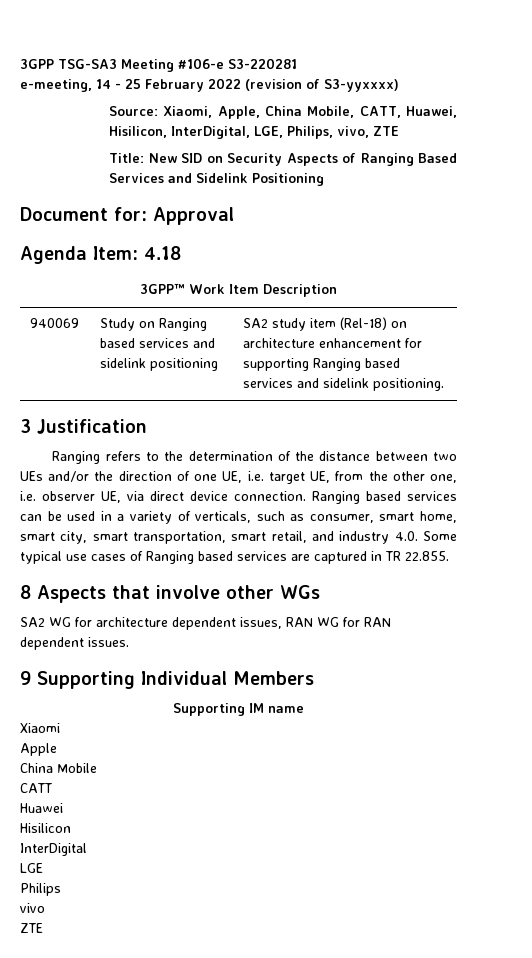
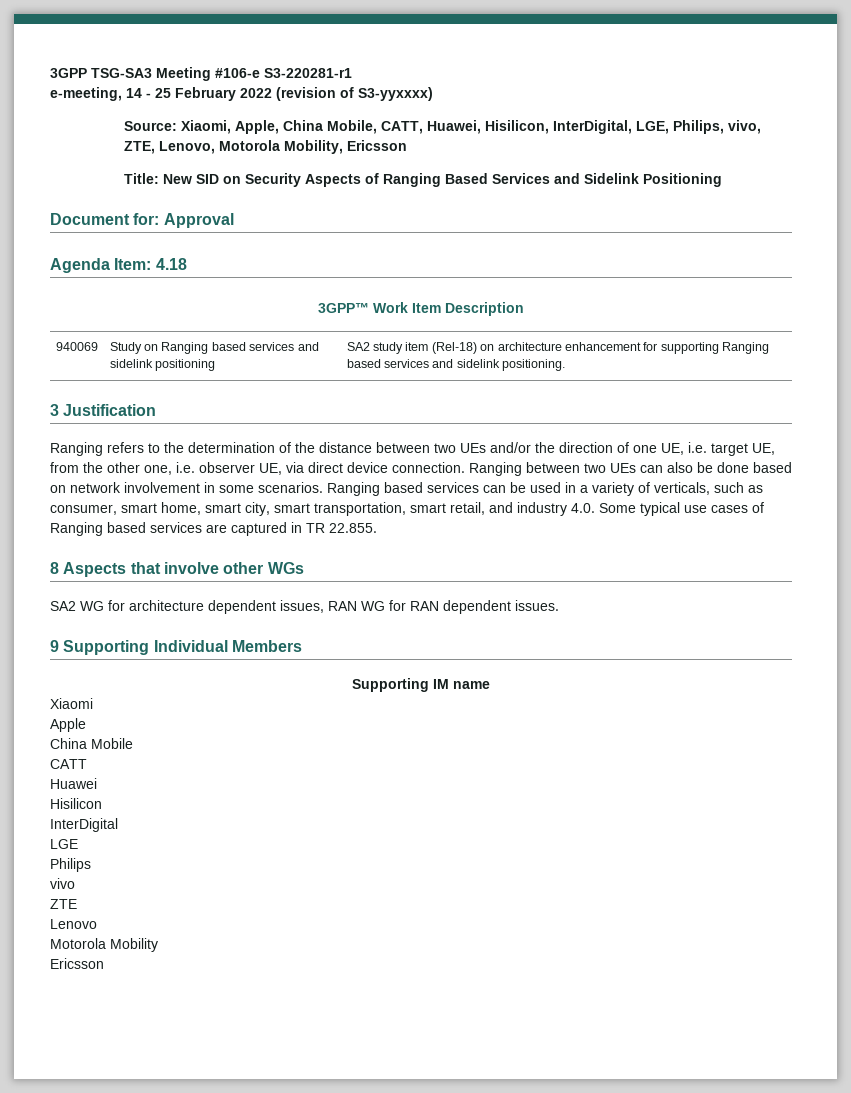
- 3GPP TSG-SA3 Meeting #106-e S3-220281
+ 3GPP TSG-SA3 Meeting #106-e S3-220281-r1
- Source: Xiaomi, Apple, China Mobile, CATT, Huawei, Hisilicon, InterDigital, LGE, Philips, vivo, ZTE
+ Source: Xiaomi, Apple, China Mobile, CATT, Huawei, Hisilicon, InterDigital, LGE, Philips, vivo, ZTE, Lenovo, Motorola Mobility, Ericsson
- Ranging based services can be used in a variety of verticals, such as consumer, smart home, smart city, smart transportation, smart retail, and industry 4.0. Some typical use cases of Ranging based services are captured in TR 22.855.
+ Ranging between two UEs can also be done based on network involvement in some scenarios. Ranging based services can be used in a variety of verticals, such as consumer, smart home, smart city, smart transportation, smart retail, and industry 4.0. Some typical use cases of Ranging based services are captured in TR 22.855.
+ Lenovo
+ Motorola Mobility
+ Ericsson

